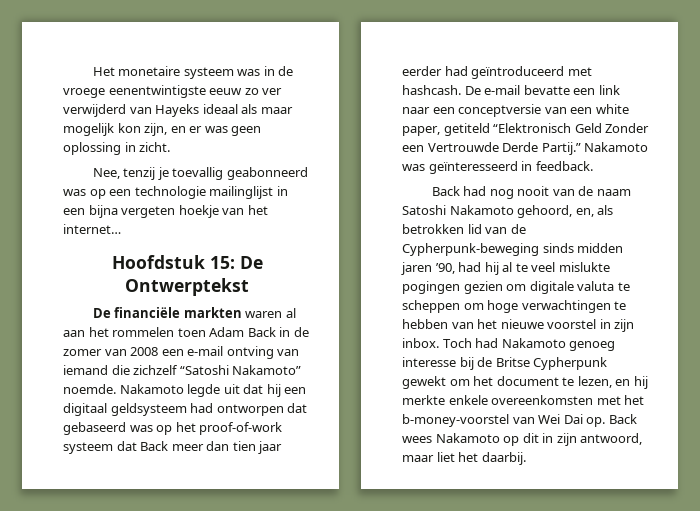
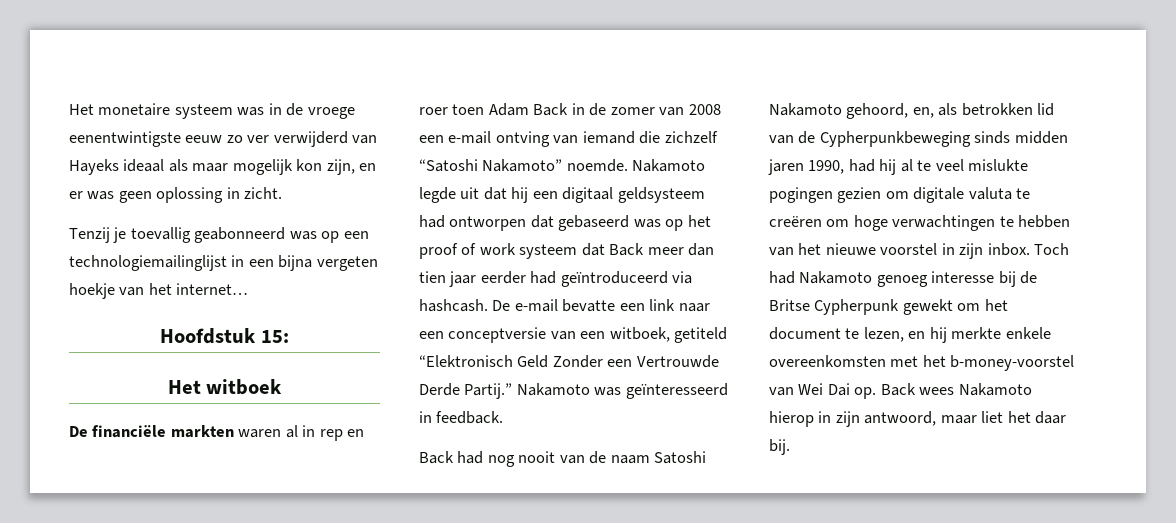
- Nee, tenzij je toevallig geabonneerd was op een technologie mailinglijst in een bijna vergeten hoekje van het internet…
+ Tenzij je toevallig geabonneerd was op een technologiemailinglijst in een bijna vergeten hoekje van het internet…
- Hoofdstuk 15: De Ontwerptekst
+ Hoofdstuk 15:
+ Het witboek
- De financiële markten waren al aan het rommelen toen Adam Back in de zomer van 2008 een e-mail ontving van iemand die zichzelf “Satoshi Nakamoto” noemde.
+ De financiële markten waren al in rep en roer toen Adam Back in de zomer van 2008 een e-mail ontving van iemand die zichzelf “Satoshi Nakamoto” noemde.
- Nakamoto legde uit dat hij een digitaal geldsysteem had ontworpen dat gebaseerd was op het proof-of-work systeem dat Back meer dan tien jaar eerder had geïntroduceerd met hashcash.
+ Nakamoto legde uit dat hij een digitaal geldsysteem had ontworpen dat gebaseerd was op het proof of work systeem dat Back meer dan tien jaar eerder had geïntroduceerd via hashcash.
- De e-mail bevatte een link naar een conceptversie van een white paper, getiteld “Elektronisch Geld Zonder een Vertrouwde Derde Partij.”
+ De e-mail bevatte een link naar een conceptversie van een witboek, getiteld “Elektronisch Geld Zonder een Vertrouwde Derde Partij.”
- Back had nog nooit van de naam Satoshi Nakamoto gehoord, en, als betrokken lid van de Cypherpunk-beweging sinds midden jaren ’90, had hij al te veel mislukte pogingen gezien om digitale valuta te scheppen om hoge verwachtingen te hebben van het nieuwe voorstel in zijn inbox.
+ Back had nog nooit van de naam Satoshi Nakamoto gehoord, en, als betrokken lid van de Cypherpunkbeweging sinds midden jaren 1990, had hij al te veel mislukte pogingen gezien om digitale valuta te creëren om hoge verwachtingen te hebben van het nieuwe voorstel in zijn inbox.
- Toch had Nakamoto genoeg interesse bij de Britse Cypherpunk gewekt om het document te lezen, en hij merkte enkele overeenkomsten met het b-money-voorstel van Wei Dai op. Back wees Nakamoto op dit in zijn antwoord, maar liet het daarbij.
+ Toch had Nakamoto genoeg interesse bij de Britse Cypherpunk gewekt om het document te lezen, en hij merkte enkele overeenkomsten met het b-money-voorstel van Wei Dai op. Back wees Nakamoto hierop in zijn antwoord, maar liet het daar bij.

